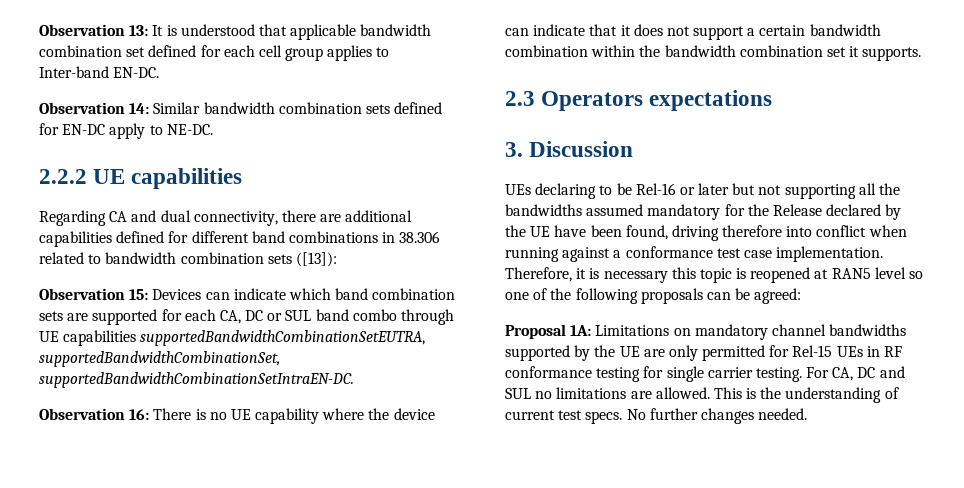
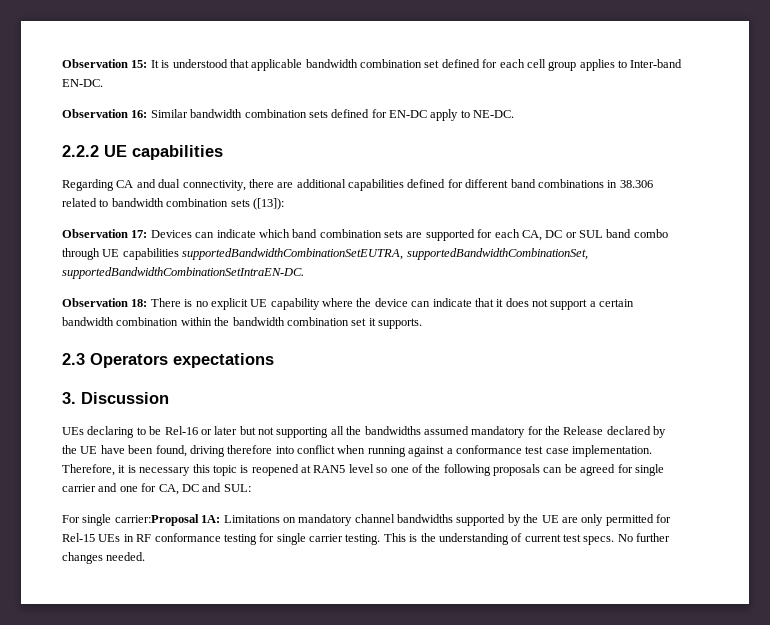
- Observation 13: It is understood that applicable bandwidth combination set defined for each cell group applies to Inter-band EN-DC.
+ Observation 15: It is understood that applicable bandwidth combination set defined for each cell group applies to Inter-band EN-DC.
- Observation 14: Similar bandwidth combination sets defined for EN-DC apply to NE-DC.
+ Observation 16: Similar bandwidth combination sets defined for EN-DC apply to NE-DC.
- Observation 15: Devices can indicate which band combination sets are supported for each CA, DC or SUL band combo through UE capabilities supportedBandwidthCombinationSetEUTRA, supportedBandwidthCombinationSet, supportedBandwidthCombinationSetIntraEN-DC.
+ Observation 17: Devices can indicate which band combination sets are supported for each CA, DC or SUL band combo through UE capabilities supportedBandwidthCombinationSetEUTRA, supportedBandwidthCombinationSet, supportedBandwidthCombinationSetIntraEN-DC.
- Observation 16: There is no UE capability where the device can indicate that it does not support a certain bandwidth combination within the bandwidth combination set it supports.
+ Observation 18: There is no explicit UE capability where the device can indicate that it does not support a certain bandwidth combination within the bandwidth combination set it supports.
- Therefore, it is necessary this topic is reopened at RAN5 level so one of the following proposals can be agreed:
- Proposal 1A: Limitations on mandatory channel bandwidths supported by the UE are only permitted for Rel-15 UEs in RF conformance testing for single carrier testing.
+ Therefore, it is necessary this topic is reopened at RAN5 level so one of the following proposals can be agreed for single carrier and one for CA, DC and SUL:
+ For single carrier:Proposal 1A: Limitations on mandatory channel bandwidths supported by the UE are only permitted for Rel-15 UEs in RF conformance testing for single carrier testing.
- For CA, DC and SUL no limitations are allowed.

